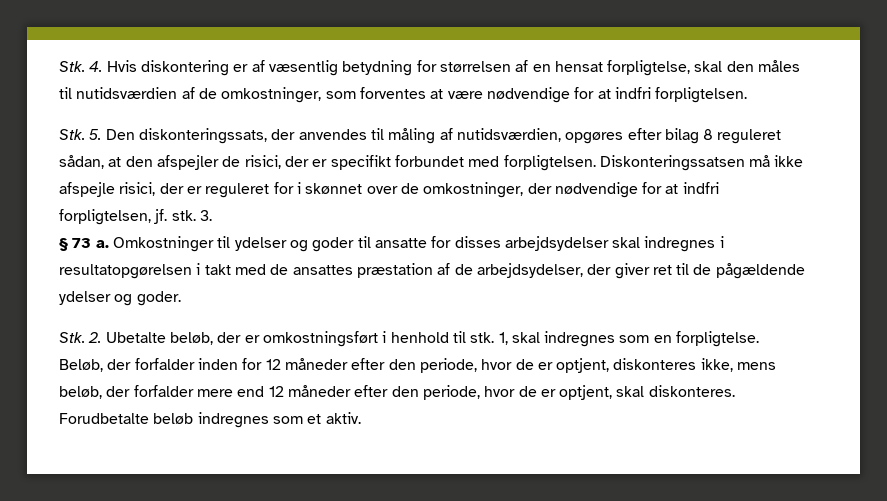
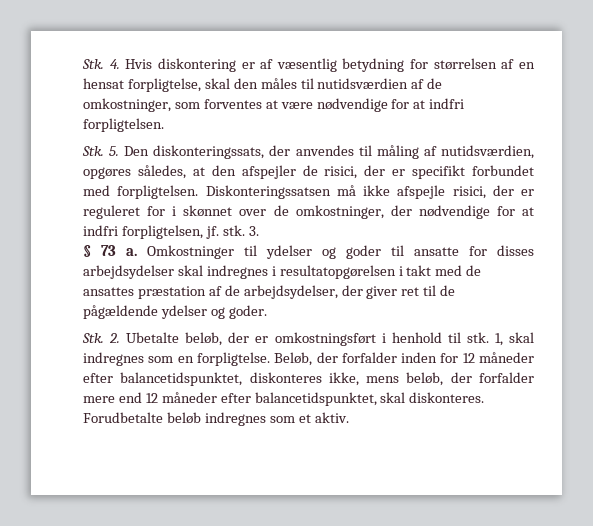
- Stk. 5. Den diskonteringssats, der anvendes til måling af nutidsværdien, opgøres efter bilag 8 reguleret sådan, at den afspejler de risici, der er specifikt forbundet med forpligtelsen.
+ Stk. 5. Den diskonteringssats, der anvendes til måling af nutidsværdien, opgøres således, at den afspejler de risici, der er specifikt forbundet med forpligtelsen.
- Beløb, der forfalder inden for 12 måneder efter den periode, hvor de er optjent, diskonteres ikke, mens beløb, der forfalder mere end 12 måneder efter den periode, hvor de er optjent, skal diskonteres.
+ Beløb, der forfalder inden for 12 måneder efter balancetidspunktet, diskonteres ikke, mens beløb, der forfalder mere end 12 måneder efter balancetidspunktet, skal diskonteres.

